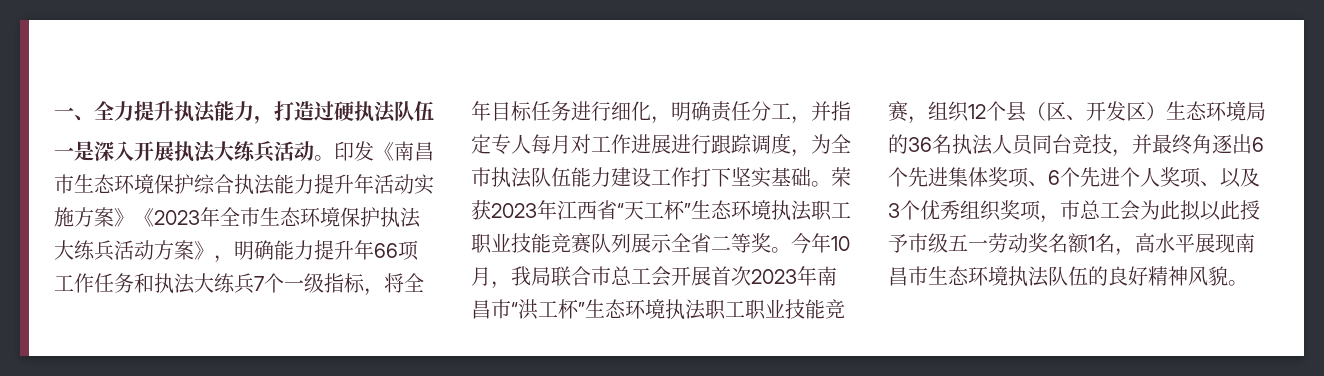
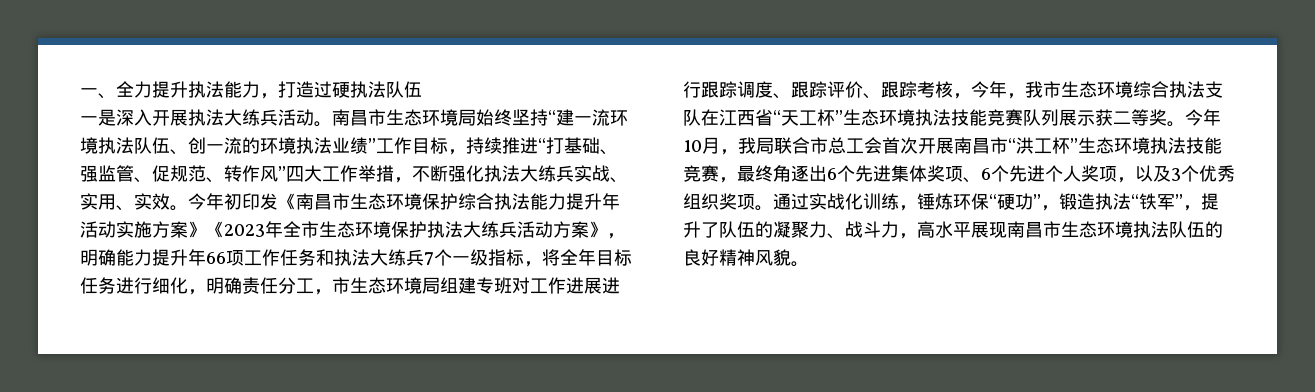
- 印发《南昌市生态环境保护综合执法能力提升年活动实施方案》《2023年全市生态环境保护执法大练兵活动方案》，明确能力提升年66项工作任务和执法大练兵7个一级指标，将全年目标任务进行细化，明确责任分工，并指定专人每月对工作进展进行跟踪调度，为全市执法队伍能力建设工作打下坚实基础。荣获2023年江西省“天工杯”生态环境执法职工职业技能竞赛队列展示全省二等奖。
+ 南昌市生态环境局始终坚持“建一流环境执法队伍、创一流的环境执法业绩”工作目标，持续推进“打基础、强监管、促规范、转作风”四大工作举措，不断强化执法大练兵实战、实用、实效。今年初印发《南昌市生态环境保护综合执法能力提升年活动实施方案》《2023年全市生态环境保护执法大练兵活动方案》，明确能力提升年66项工作任务和执法大练兵7个一级指标，将全年目标任务进行细化，明确责任分工，市生态环境局组建专班对工作进展进行跟踪调度、跟踪评价、跟踪考核，今年，我市生态环境综合执法支队在江西省“天工杯”生态环境执法技能竞赛队列展示获二等奖。
- 今年10月，我局联合市总工会开展首次2023年南昌市“洪工杯”生态环境执法职工职业技能竞赛，组织12个县（区、开发区）生态环境局的36名执法人员同台竞技，并最终角逐出6个先进集体奖项、6个先进个人奖项、以及3个优秀组织奖项，市总工会为此拟以此授予市级五一劳动奖名额1名，高水平展现南昌市生态环境执法队伍的良好精神风貌。
+ 今年10月，我局联合市总工会首次开展南昌市“洪工杯”生态环境执法技能竞赛，最终角逐出6个先进集体奖项、6个先进个人奖项，以及3个优秀组织奖项。通过实战化训练，锤炼环保“硬功”，锻造执法“铁军”，提升了队伍的凝聚力、战斗力，高水平展现南昌市生态环境执法队伍的良好精神风貌。

